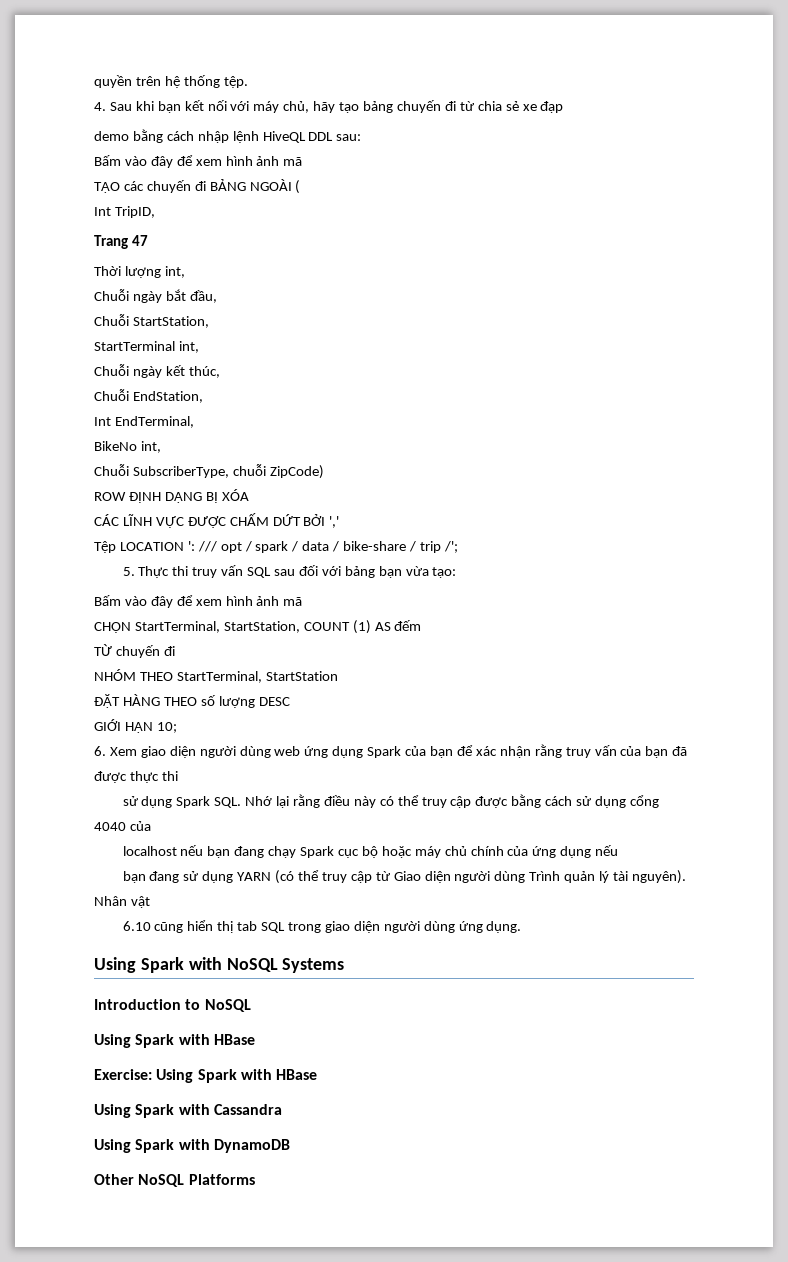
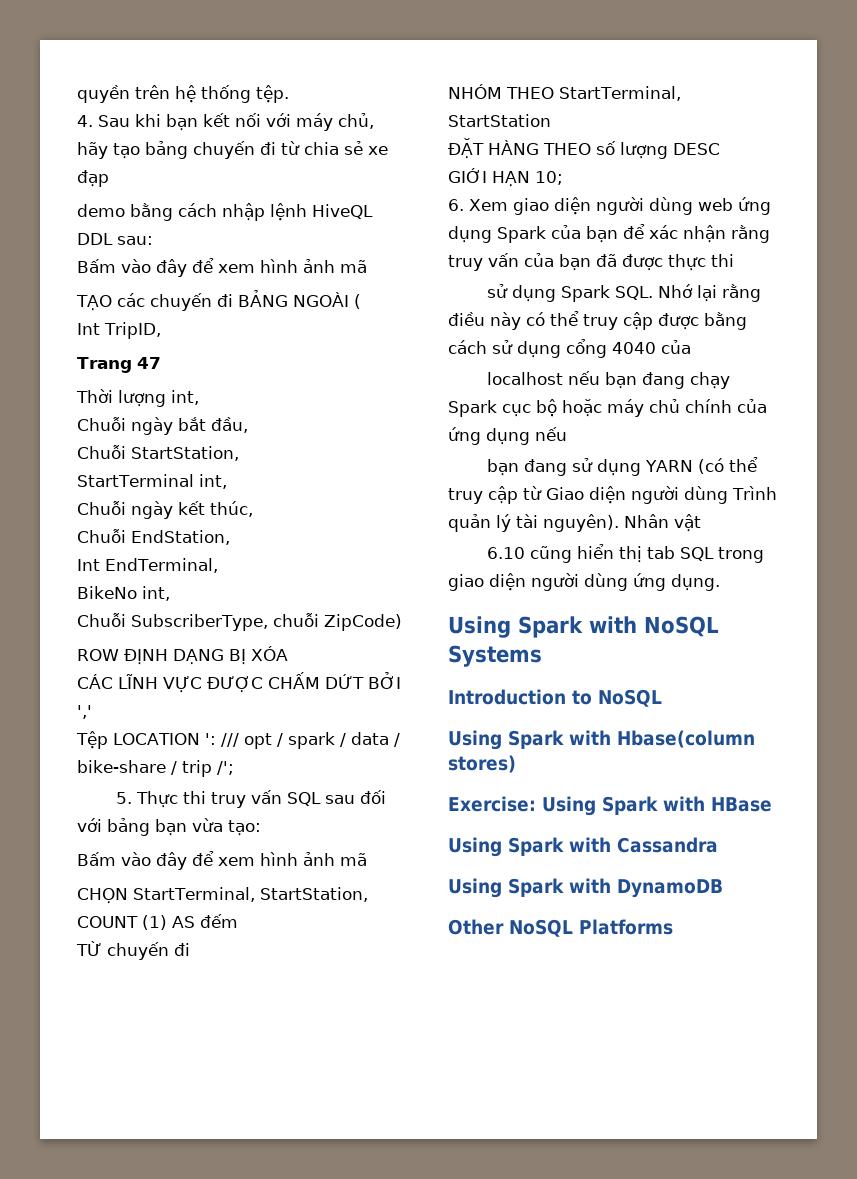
  Introduction to NoSQL
- Using Spark with HBase
+ Using Spark with Hbase(column stores)

